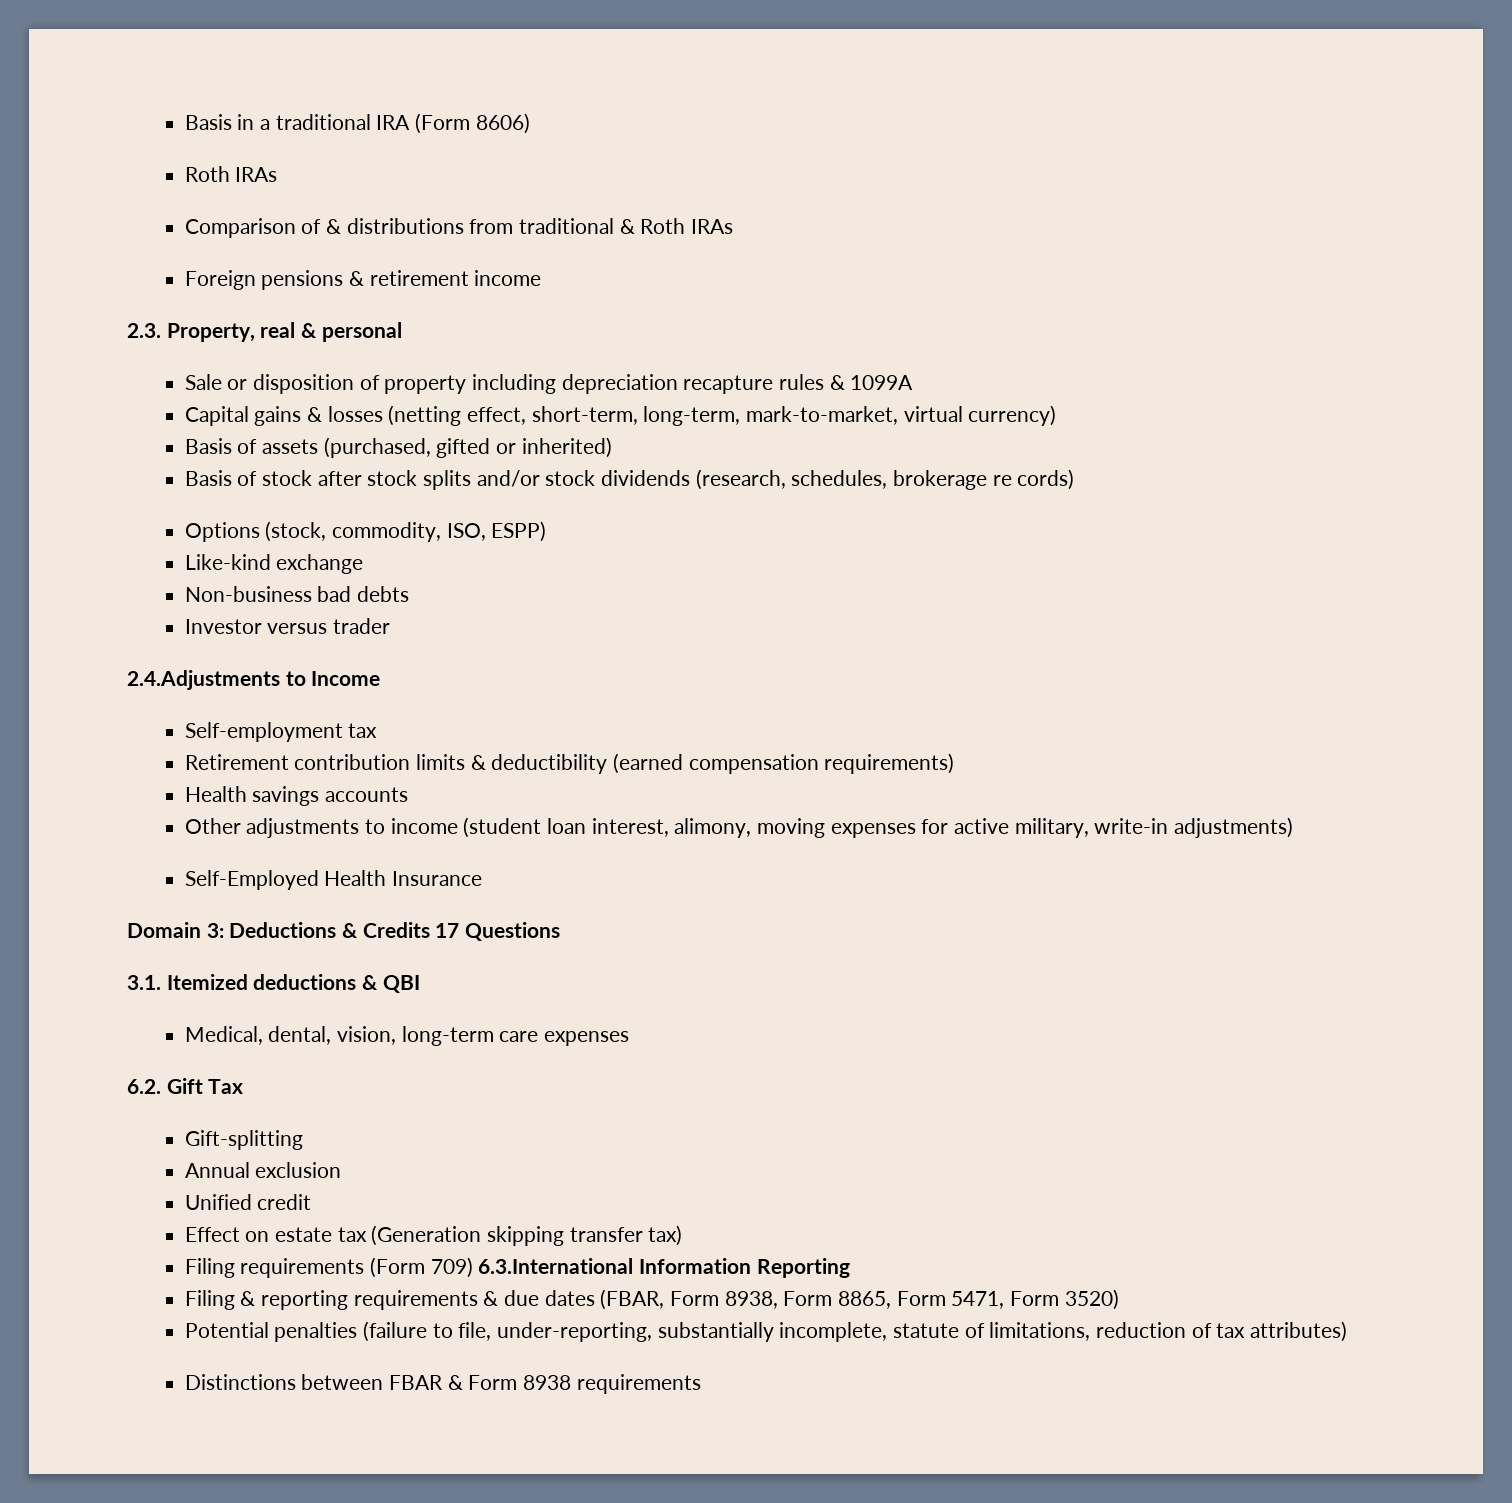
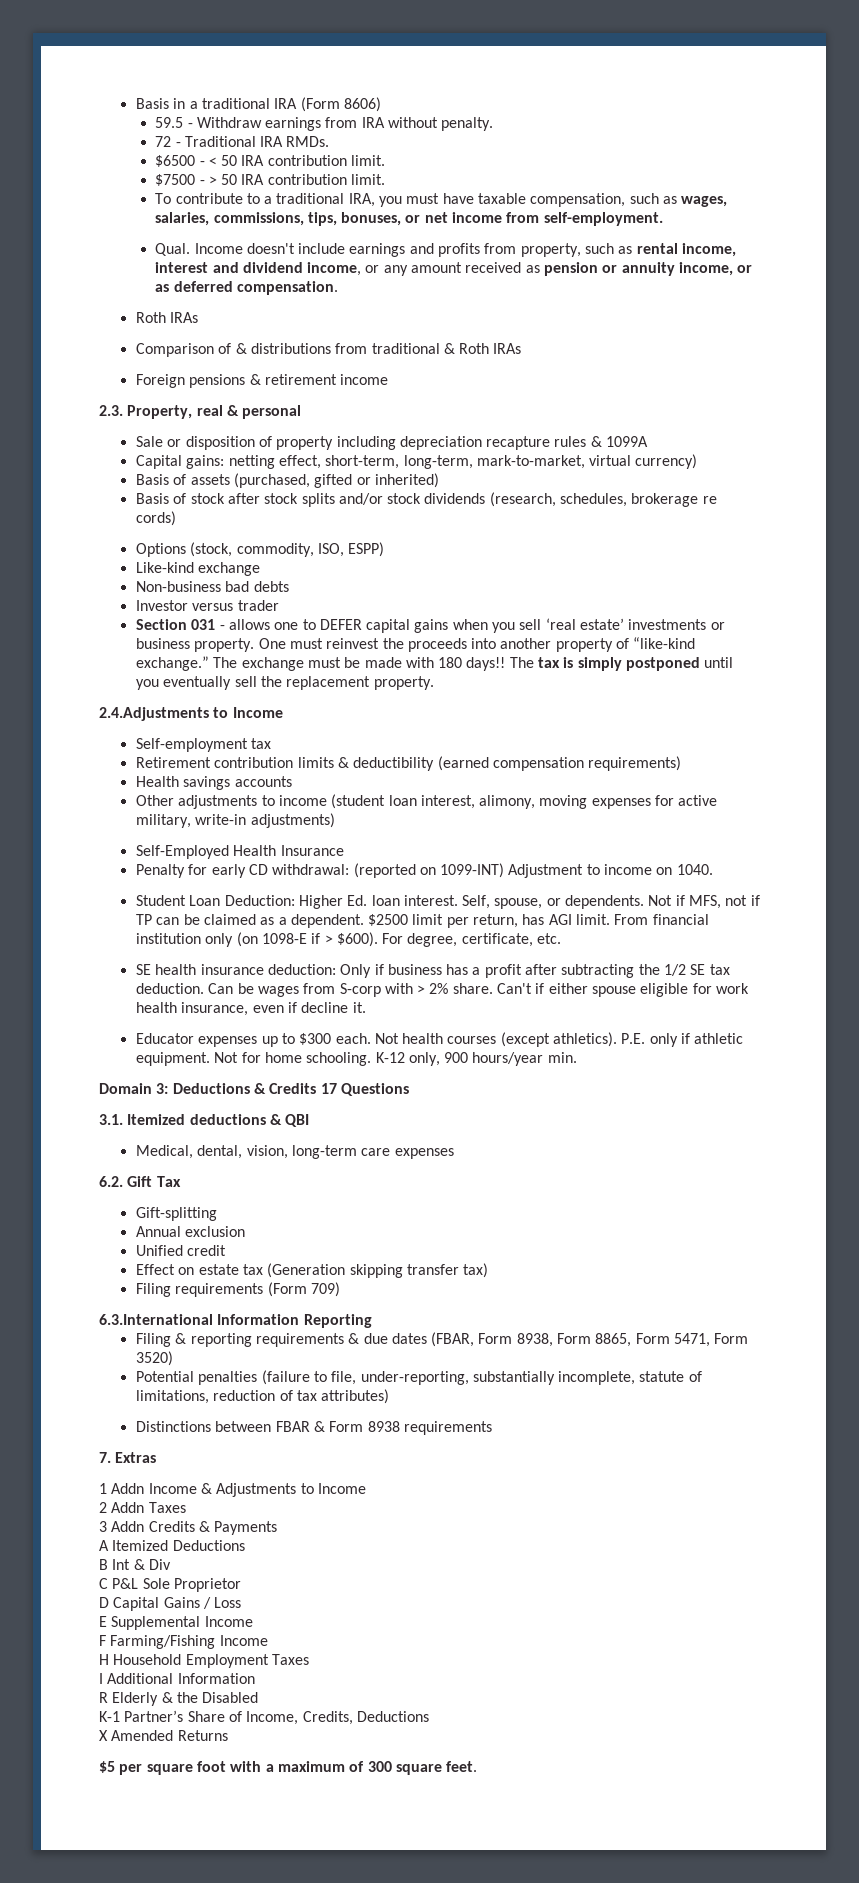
+ 59.5 - Withdraw earnings from IRA without penalty.
+ 72 - Traditional IRA RMDs.
+ $6500 - < 50 IRA contribution limit.
+ $7500 - > 50 IRA contribution limit.
+ To contribute to a traditional IRA, you must have taxable compensation, such as wages, salaries, commissions, tips, bonuses, or net income from self-employment.
+ Qual. Income doesn't include earnings and profits from property, such as rental income, interest and dividend income, or any amount received as pension or annuity income, or as deferred compensation.
- Capital gains & losses (netting effect, short-term, long-term, mark-to-market, virtual currency)
+ Capital gains: netting effect, short-term, long-term, mark-to-market, virtual currency)
+ Section 031 - allows one to DEFER capital gains when you sell ‘real estate’ investments or business property. One must reinvest the proceeds into another property of “like-kind exchange.” The exchange must be made with 180 days!! The tax is simply postponed until you eventually sell the replacement property.
+ Penalty for early CD withdrawal: (reported on 1099-INT) Adjustment to income on 1040.
+ Student Loan Deduction: Higher Ed. loan interest. Self, spouse, or dependents. Not if MFS, not if TP can be claimed as a dependent. $2500 limit per return, has AGI limit. From financial institution only (on 1098-E if > $600). For degree, certificate, etc.
+ SE health insurance deduction: Only if business has a profit after subtracting the 1/2 SE tax deduction. Can be wages from S-corp with > 2% share. Can't if either spouse eligible for work health insurance, even if decline it.
+ Educator expenses up to $300 each. Not health courses (except athletics). P.E. only if athletic equipment. Not for home schooling. K-12 only, 900 hours/year min.
- Filing requirements (Form 709) 6.3.International Information Reporting
+ Filing requirements (Form 709)
+ 6.3.International Information Reporting
+ 7. Extras
+ 1 Addn Income & Adjustments to Income
+ 2 Addn Taxes
+ 3 Addn Credits & Payments
+ A Itemized Deductions
+ B Int & Div
+ C P&L Sole Proprietor
+ D Capital Gains / Loss
+ E Supplemental Income
+ F Farming/Fishing Income
+ H Household Employment Taxes
+ I Additional Information
+ R Elderly & the Disabled
+ K-1 Partner’s Share of Income, Credits, Deductions
+ X Amended Returns
+ $5 per square foot with a maximum of 300 square feet.

